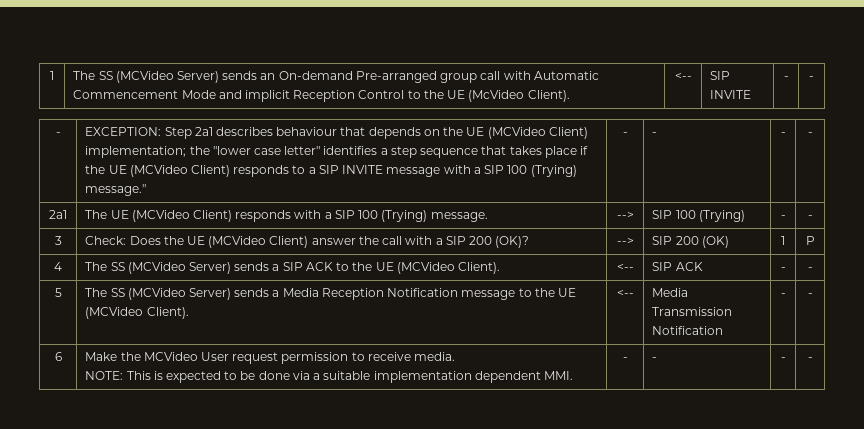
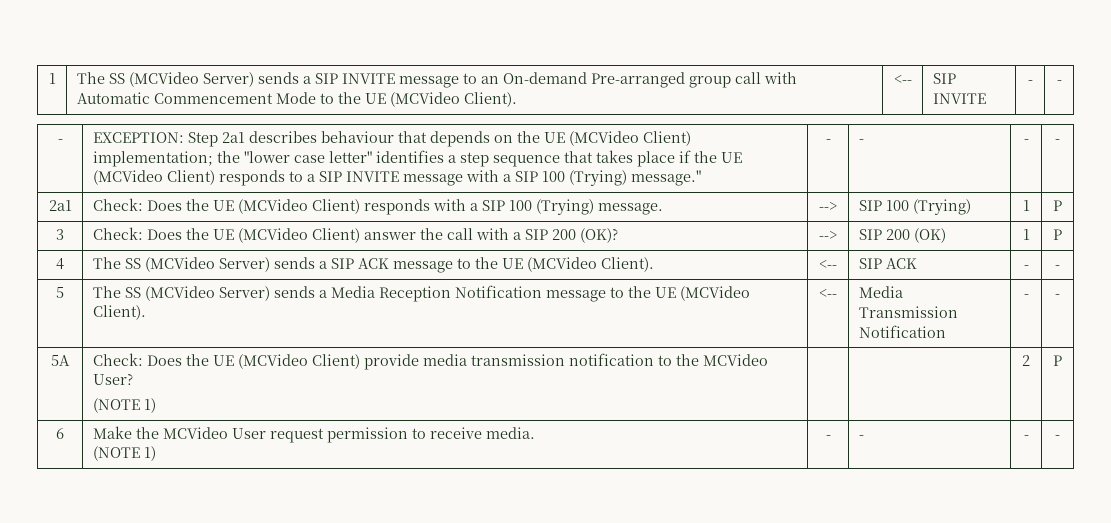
- 1 | The SS (MCVideo Server) sends an On-demand Pre-arranged group call with Automatic Commencement Mode and implicit Reception Control to the UE (McVideo Client). | <-- | SIP INVITE | - | -
+ 1 | The SS (MCVideo Server) sends a SIP INVITE message to an On-demand Pre-arranged group call with Automatic Commencement Mode to the UE (MCVideo Client). | <-- | SIP INVITE | - | -
- 2a1 | The UE (MCVideo Client) responds with a SIP 100 (Trying) message. | --> | SIP 100 (Trying) | - | -
+ 2a1 | Check: Does the UE (MCVideo Client) responds with a SIP 100 (Trying) message. | --> | SIP 100 (Trying) | 1 | P
- 4 | The SS (MCVideo Server) sends a SIP ACK to the UE (MCVideo Client). | <-- | SIP ACK | - | -
+ 4 | The SS (MCVideo Server) sends a SIP ACK message to the UE (MCVideo Client). | <-- | SIP ACK | - | -
+ 5A | Check: Does the UE (MCVideo Client) provide media transmission notification to the MCVideo User?
+ (NOTE 1) | | | 2 | P
  6 | Make the MCVideo User request permission to receive media.
- NOTE: This is expected to be done via a suitable implementation dependent MMI. | - | - | - | -
+ (NOTE 1) | - | - | - | -

